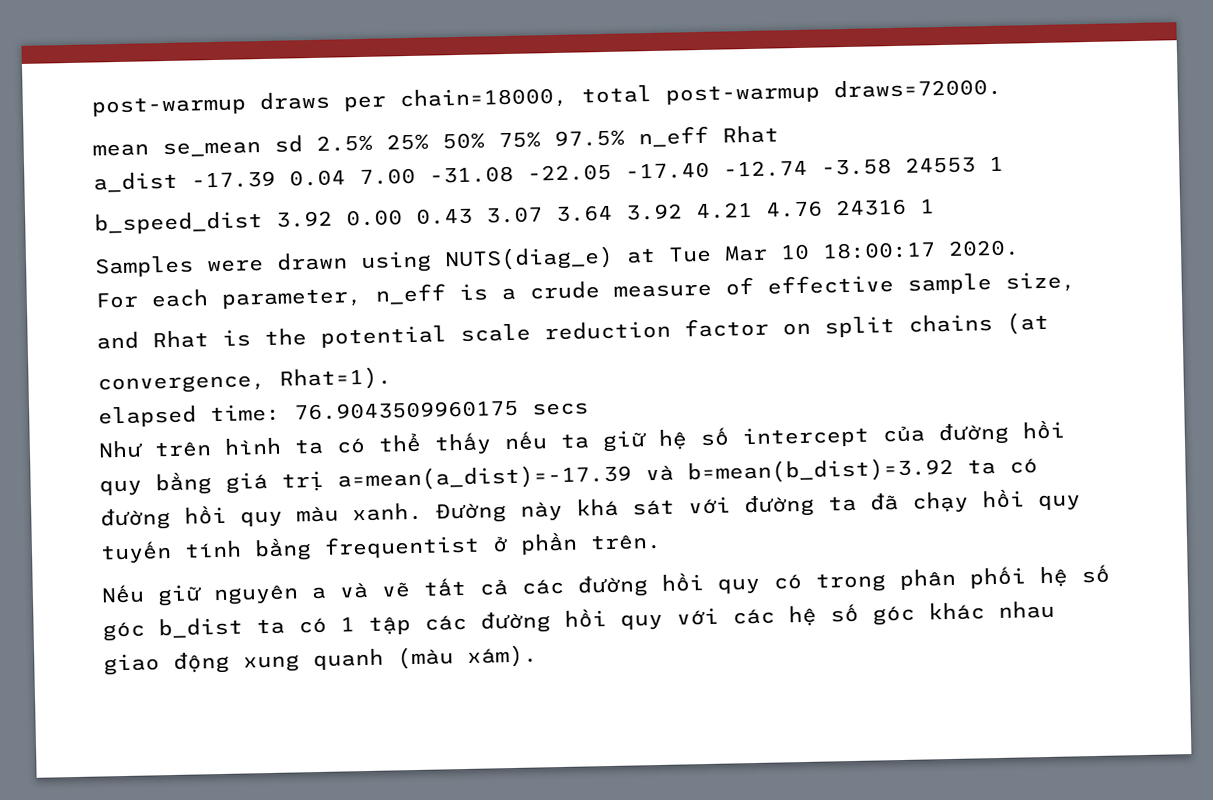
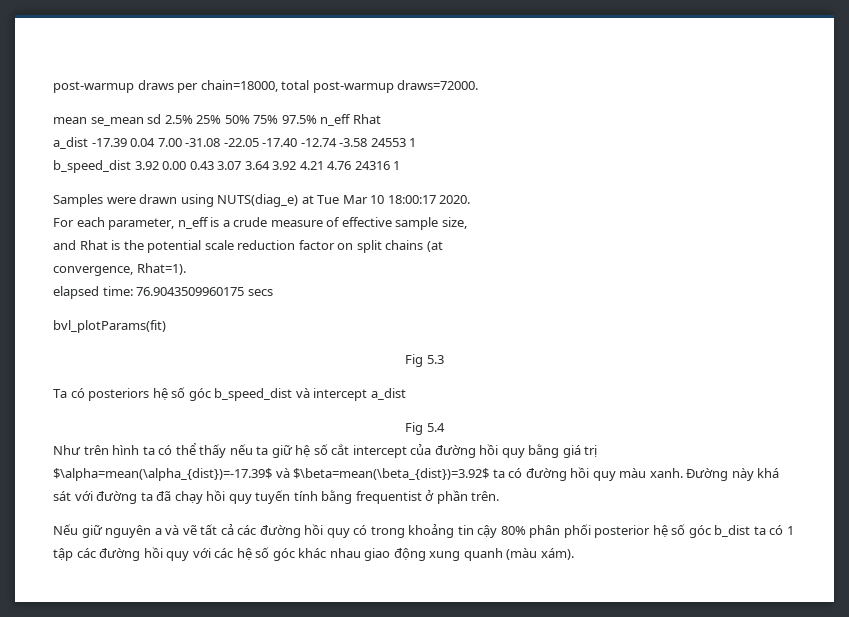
+ bvl_plotParams(fit)
+ Fig 5.3
+ Ta có posteriors hệ số góc b_speed_dist và intercept a_dist
+ Fig 5.4
- Như trên hình ta có thể thấy nếu ta giữ hệ số intercept của đường hồi quy bằng giá trị a=mean(a_dist)=-17.39 và b=mean(b_dist)=3.92 ta có đường hồi quy màu xanh.
+ Như trên hình ta có thể thấy nếu ta giữ hệ số cắt intercept của đường hồi quy bằng giá trị $\alpha=mean(\alpha_{dist})=-17.39$ và $\beta=mean(\beta_{dist})=3.92$ ta có đường hồi quy màu xanh.
- Nếu giữ nguyên a và vẽ tất cả các đường hồi quy có trong phân phối hệ số góc b_dist ta có 1 tập các đường hồi quy với các hệ số góc khác nhau giao động xung quanh (màu xám).
+ Nếu giữ nguyên a và vẽ tất cả các đường hồi quy có trong khoảng tin cậy 80% phân phối posterior hệ số góc b_dist ta có 1 tập các đường hồi quy với các hệ số góc khác nhau giao động xung quanh (màu xám).

